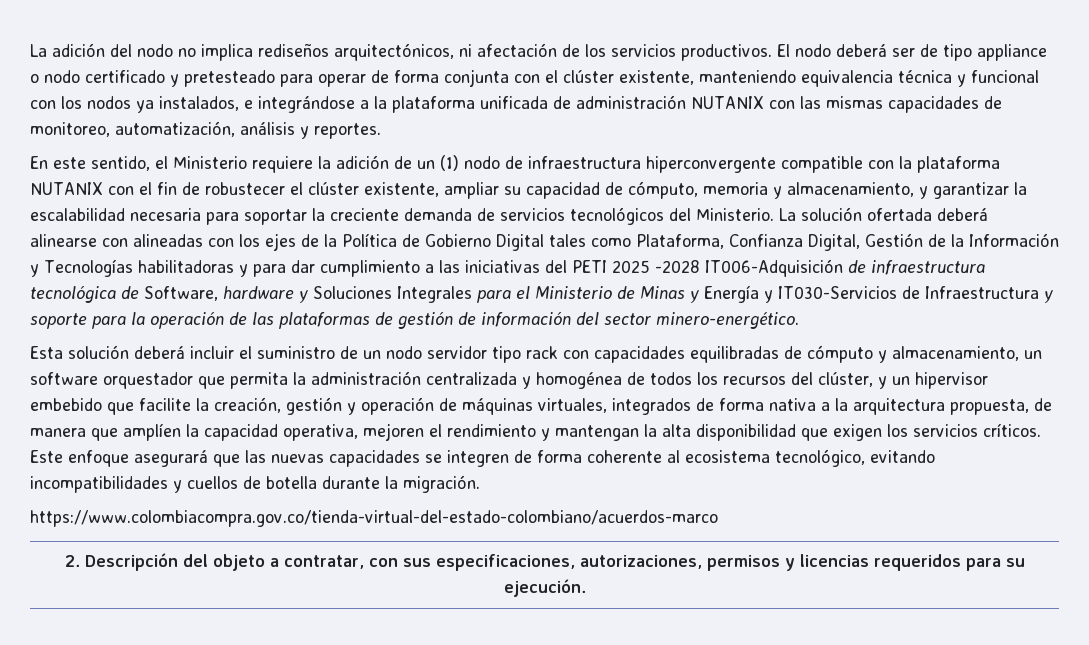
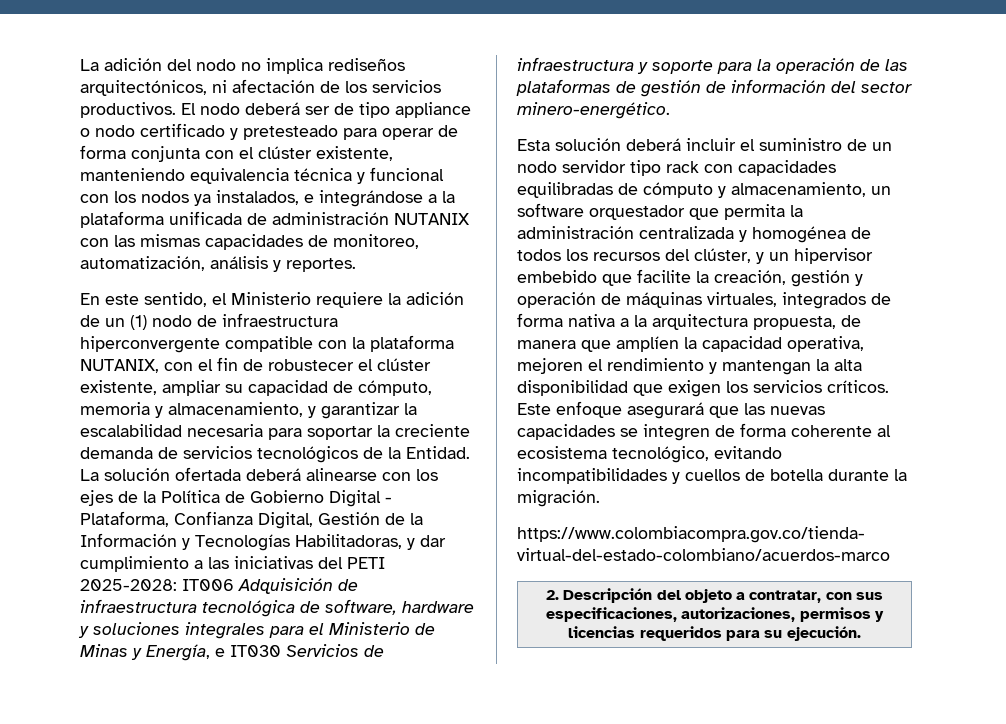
- En este sentido, el Ministerio requiere la adición de un (1) nodo de infraestructura hiperconvergente compatible con la plataforma NUTANIX con el fin de robustecer el clúster existente, ampliar su capacidad de cómputo, memoria y almacenamiento, y garantizar la escalabilidad necesaria para soportar la creciente demanda de servicios tecnológicos del Ministerio.
+ En este sentido, el Ministerio requiere la adición de un (1) nodo de infraestructura hiperconvergente compatible con la plataforma NUTANIX, con el fin de robustecer el clúster existente, ampliar su capacidad de cómputo, memoria y almacenamiento, y garantizar la escalabilidad necesaria para soportar la creciente demanda de servicios tecnológicos de la Entidad.
- La solución ofertada deberá alinearse con alineadas con los ejes de la Política de Gobierno Digital tales como Plataforma, Confianza Digital, Gestión de la Información y Tecnologías habilitadoras y para dar cumplimiento a las iniciativas del PETI 2025 -2028 IT006-Adquisición de infraestructura tecnológica de Software, hardware y Soluciones Integrales para el Ministerio de Minas y Energía y IT030-Servicios de Infraestructura y soporte para la operación de las plataformas de gestión de información del sector minero-energético.
+ La solución ofertada deberá alinearse con los ejes de la Política de Gobierno Digital - Plataforma, Confianza Digital, Gestión de la Información y Tecnologías Habilitadoras, y dar cumplimiento a las iniciativas del PETI 2025-2028: IT006 Adquisición de infraestructura tecnológica de software, hardware y soluciones integrales para el Ministerio de Minas y Energía, e IT030 Servicios de infraestructura y soporte para la operación de las plataformas de gestión de información del sector minero-energético.

